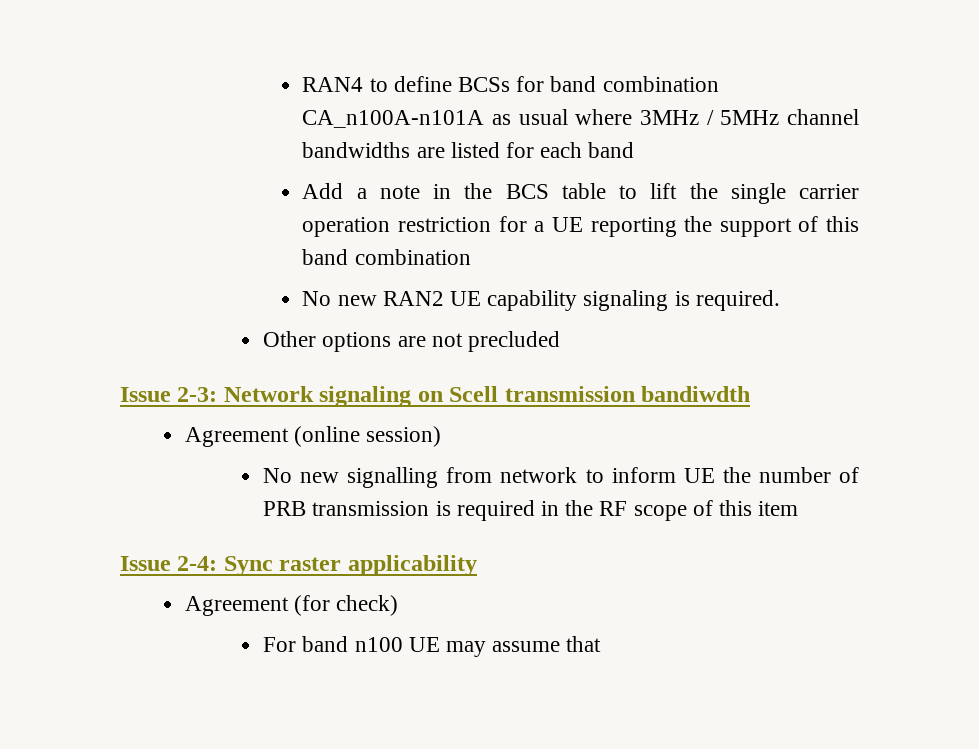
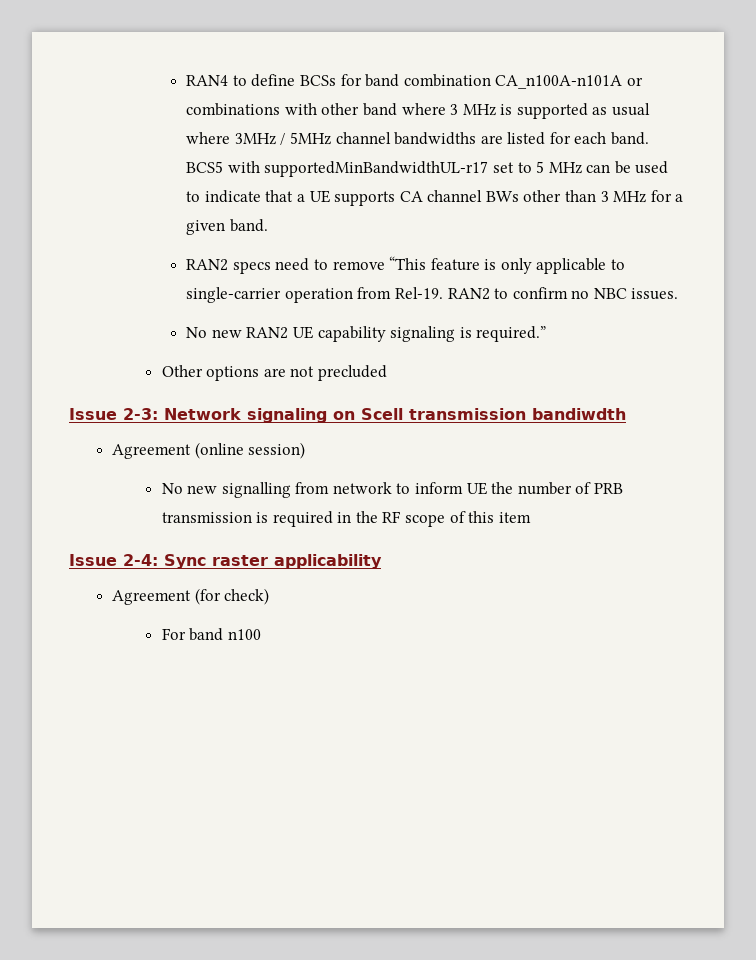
- RAN4 to define BCSs for band combination CA_n100A-n101A as usual where 3MHz / 5MHz channel bandwidths are listed for each band
- Add a note in the BCS table to lift the single carrier operation restriction for a UE reporting the support of this band combination
+ RAN4 to define BCSs for band combination CA_n100A-n101A or combinations with other band where 3 MHz is supported as usual where 3MHz / 5MHz channel bandwidths are listed for each band. BCS5 with supportedMinBandwidthUL-r17 set to 5 MHz can be used to indicate that a UE supports CA channel BWs other than 3 MHz for a given band.
+ RAN2 specs need to remove “This feature is only applicable to single-carrier operation from Rel-19. RAN2 to confirm no NBC issues.
- No new RAN2 UE capability signaling is required.
+ No new RAN2 UE capability signaling is required.”
- For band n100 UE may assume that
+ For band n100

